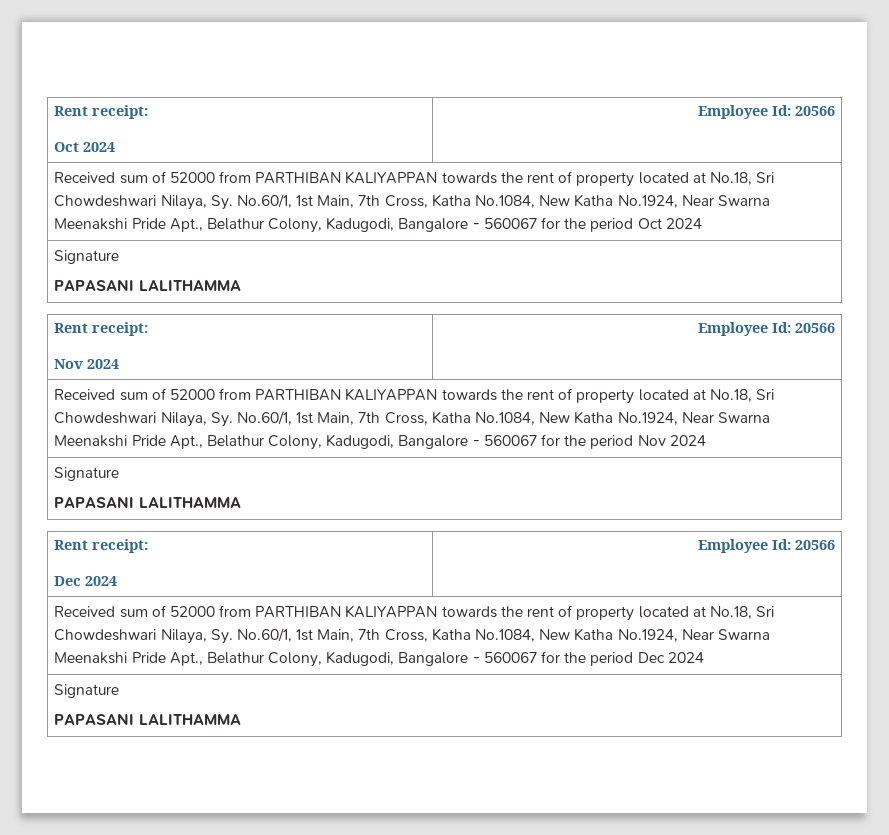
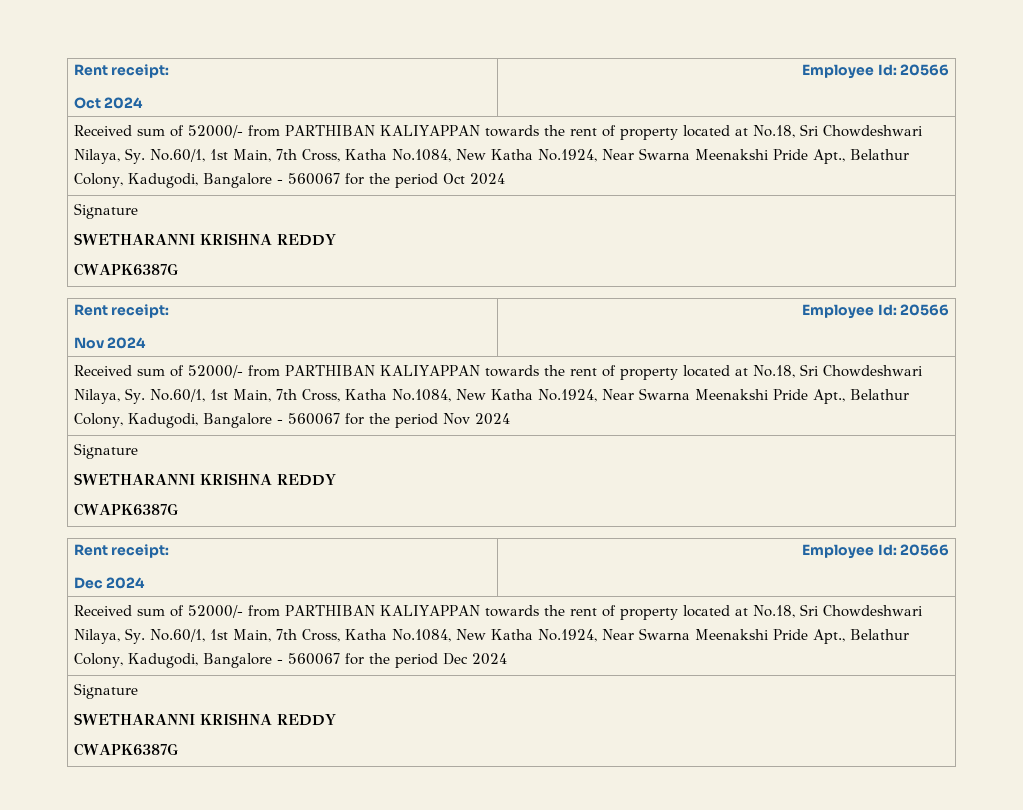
- Received sum of 52000 from PARTHIBAN KALIYAPPAN towards the rent of property located at No.18, Sri Chowdeshwari Nilaya, Sy. No.60/1, 1st Main, 7th Cross, Katha No.1084, New Katha No.1924, Near Swarna Meenakshi Pride Apt., Belathur Colony, Kadugodi, Bangalore - 560067 for the period Oct 2024
+ Received sum of 52000/- from PARTHIBAN KALIYAPPAN towards the rent of property located at No.18, Sri Chowdeshwari Nilaya, Sy. No.60/1, 1st Main, 7th Cross, Katha No.1084, New Katha No.1924, Near Swarna Meenakshi Pride Apt., Belathur Colony, Kadugodi, Bangalore - 560067 for the period Oct 2024
  Signature
- PAPASANI LALITHAMMA
+ SWETHARANNI KRISHNA REDDY
+ CWAPK6387G
- Received sum of 52000 from PARTHIBAN KALIYAPPAN towards the rent of property located at No.18, Sri Chowdeshwari Nilaya, Sy. No.60/1, 1st Main, 7th Cross, Katha No.1084, New Katha No.1924, Near Swarna Meenakshi Pride Apt., Belathur Colony, Kadugodi, Bangalore - 560067 for the period Nov 2024
+ Received sum of 52000/- from PARTHIBAN KALIYAPPAN towards the rent of property located at No.18, Sri Chowdeshwari Nilaya, Sy. No.60/1, 1st Main, 7th Cross, Katha No.1084, New Katha No.1924, Near Swarna Meenakshi Pride Apt., Belathur Colony, Kadugodi, Bangalore - 560067 for the period Nov 2024
  Signature
- PAPASANI LALITHAMMA
+ SWETHARANNI KRISHNA REDDY
+ CWAPK6387G
- Received sum of 52000 from PARTHIBAN KALIYAPPAN towards the rent of property located at No.18, Sri Chowdeshwari Nilaya, Sy. No.60/1, 1st Main, 7th Cross, Katha No.1084, New Katha No.1924, Near Swarna Meenakshi Pride Apt., Belathur Colony, Kadugodi, Bangalore - 560067 for the period Dec 2024
+ Received sum of 52000/- from PARTHIBAN KALIYAPPAN towards the rent of property located at No.18, Sri Chowdeshwari Nilaya, Sy. No.60/1, 1st Main, 7th Cross, Katha No.1084, New Katha No.1924, Near Swarna Meenakshi Pride Apt., Belathur Colony, Kadugodi, Bangalore - 560067 for the period Dec 2024
  Signature
- PAPASANI LALITHAMMA
+ SWETHARANNI KRISHNA REDDY
+ CWAPK6387G

